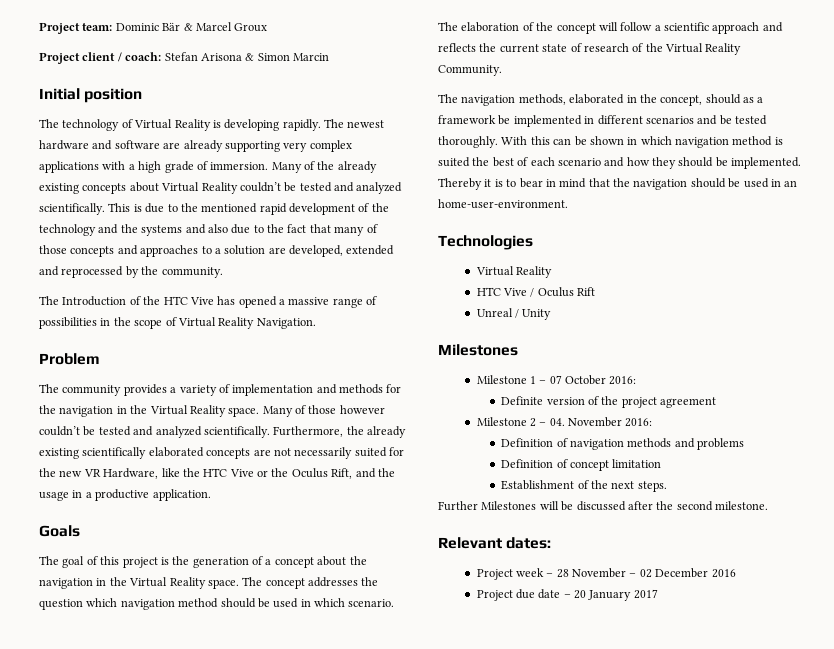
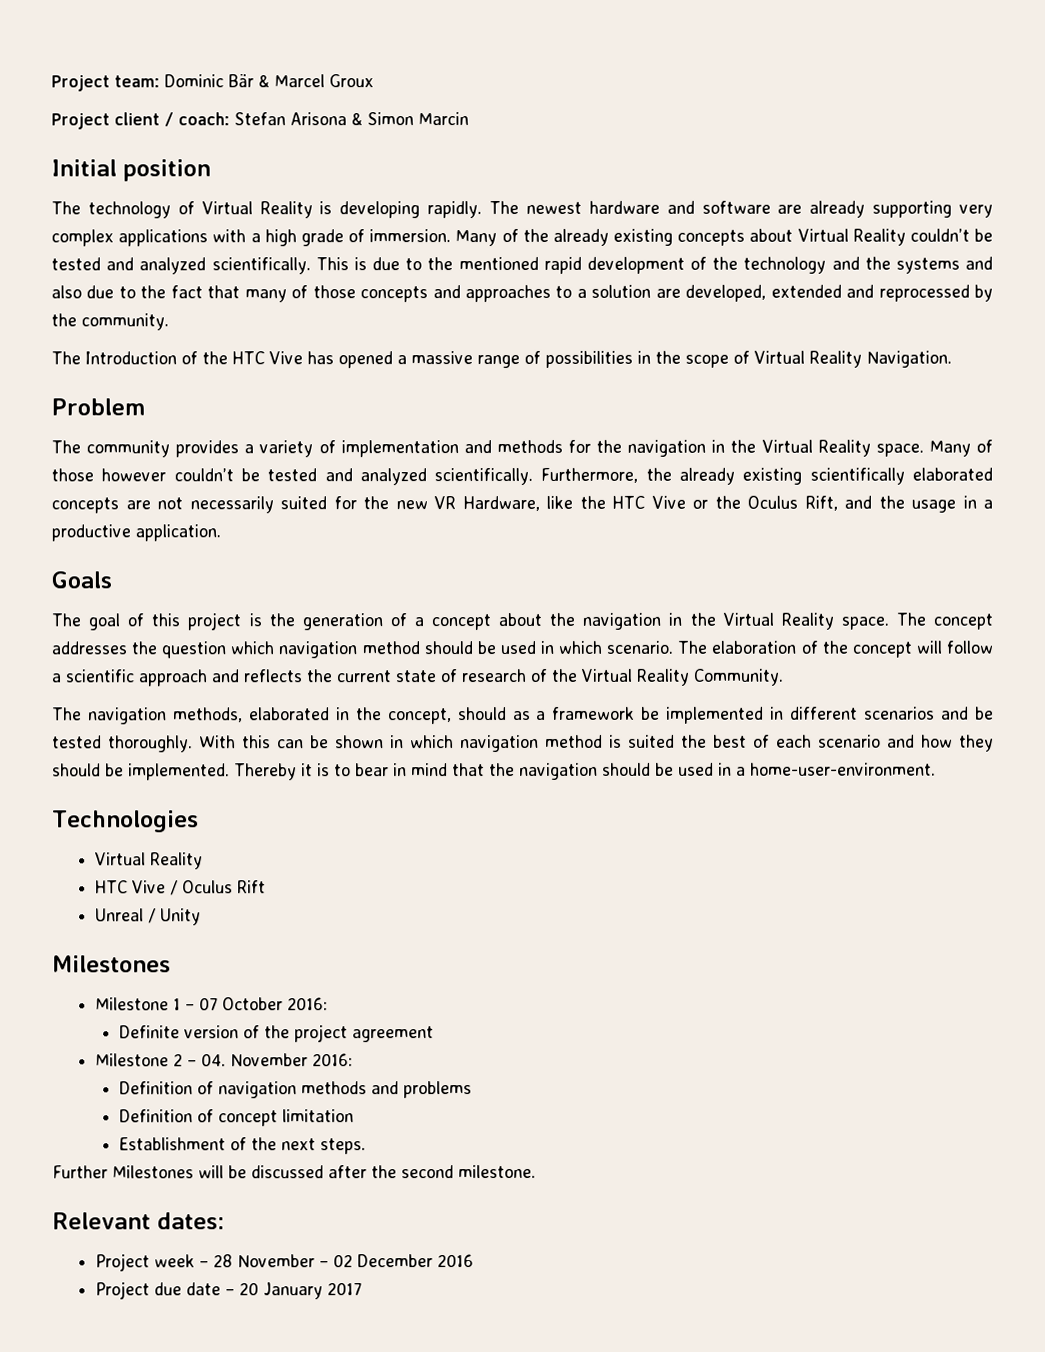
- Thereby it is to bear in mind that the navigation should be used in an home-user-environment.
+ Thereby it is to bear in mind that the navigation should be used in a home-user-environment.

